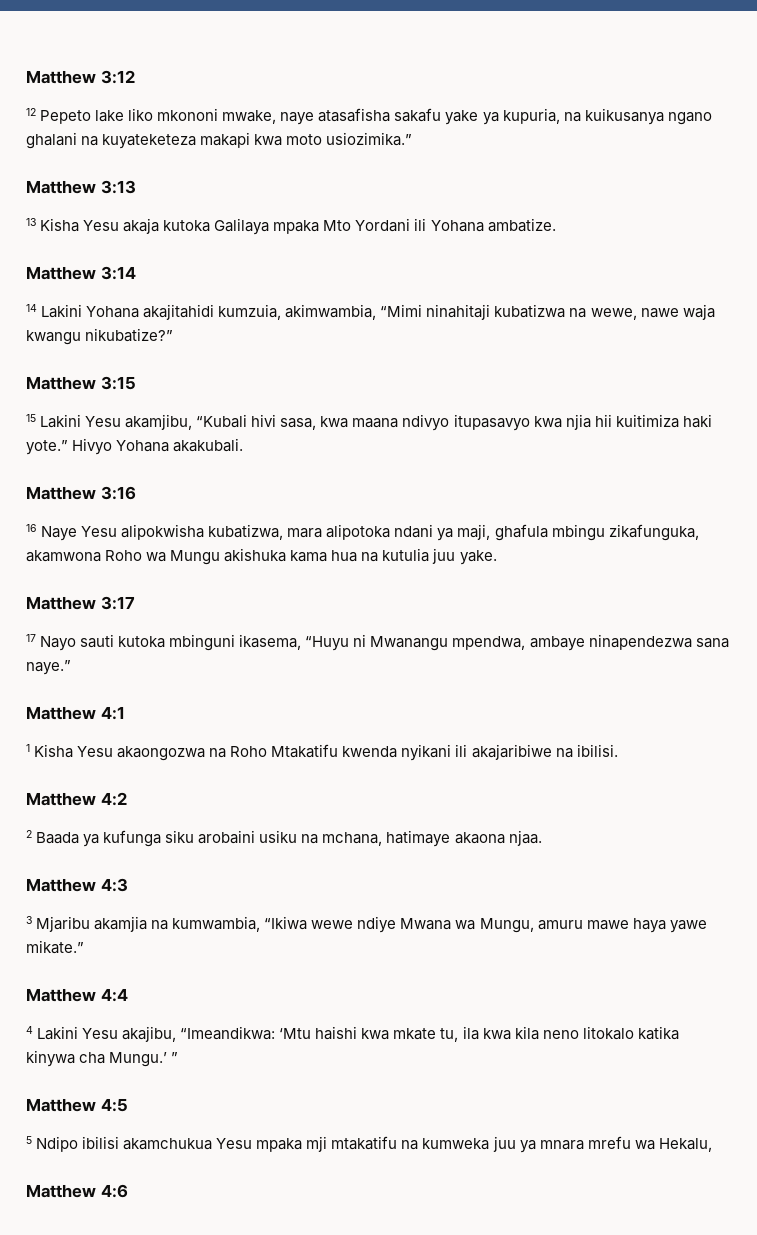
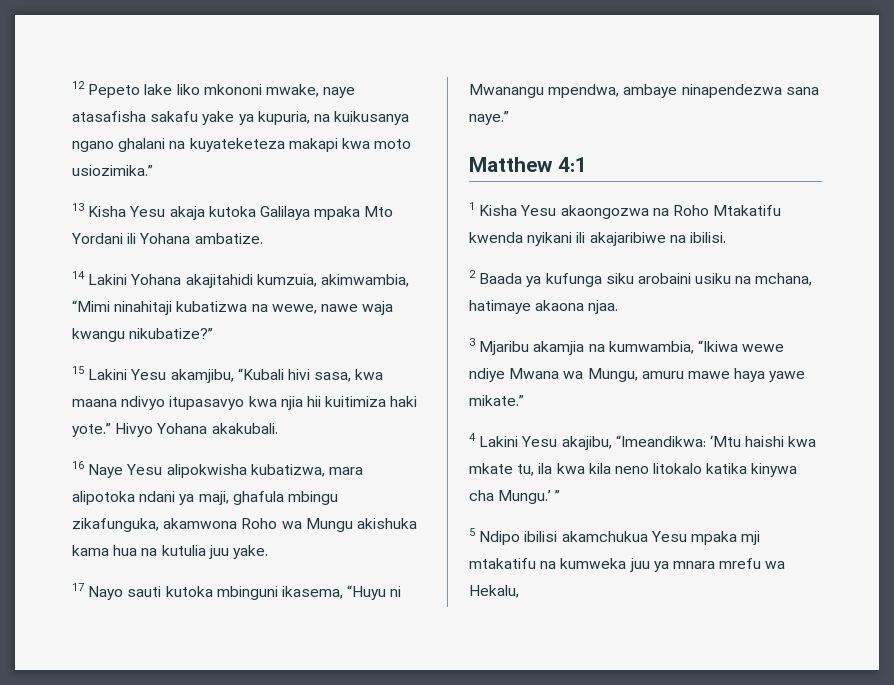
- Matthew 3:12
- Matthew 3:13
- Matthew 3:14
- Matthew 3:15
- Matthew 3:16
- Matthew 3:17
- Matthew 4:2
- Matthew 4:3
- Matthew 4:4
- Matthew 4:5
- Matthew 4:6

